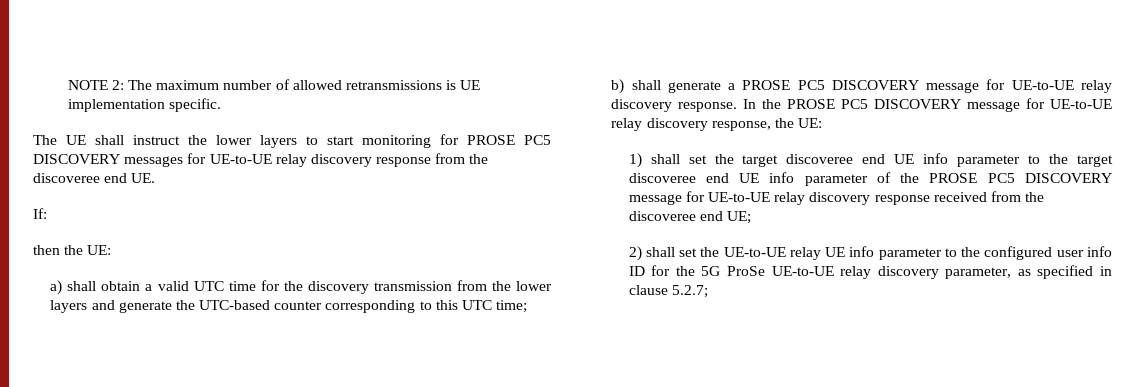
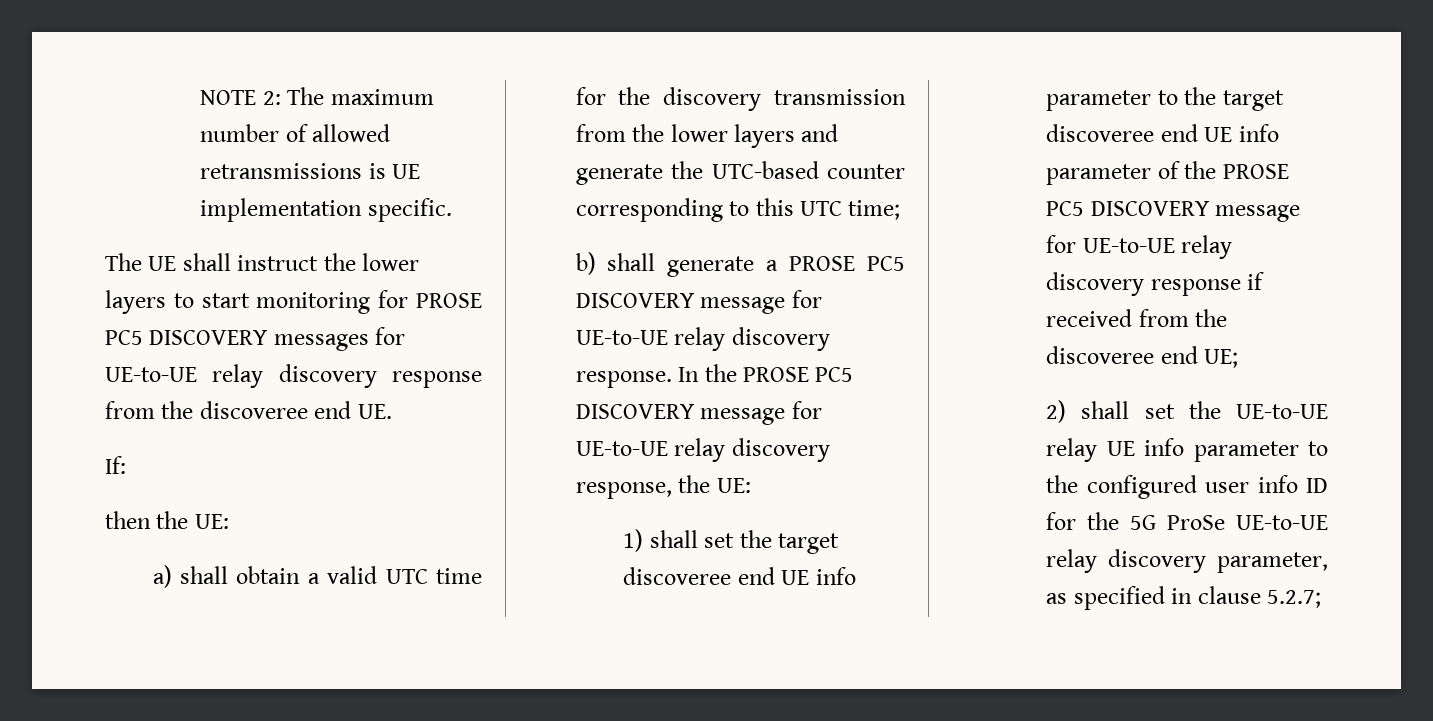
- 1) shall set the target discoveree end UE info parameter to the target discoveree end UE info parameter of the PROSE PC5 DISCOVERY message for UE-to-UE relay discovery response received from the discoveree end UE;
+ 1) shall set the target discoveree end UE info parameter to the target discoveree end UE info parameter of the PROSE PC5 DISCOVERY message for UE-to-UE relay discovery response if received from the discoveree end UE;

